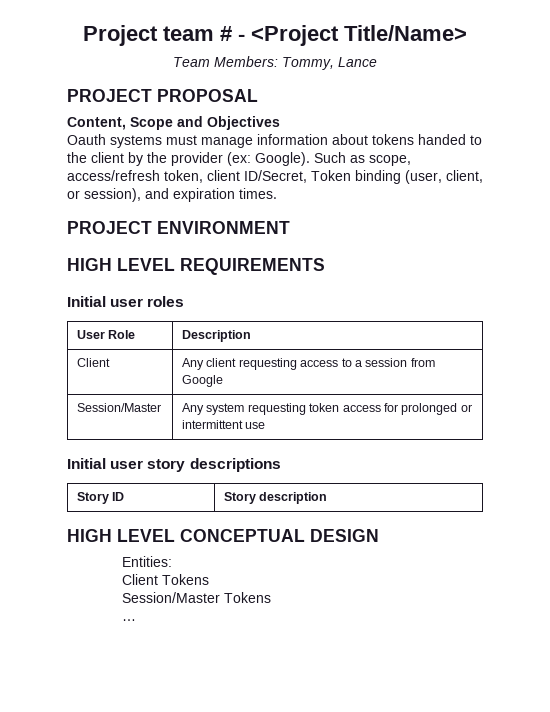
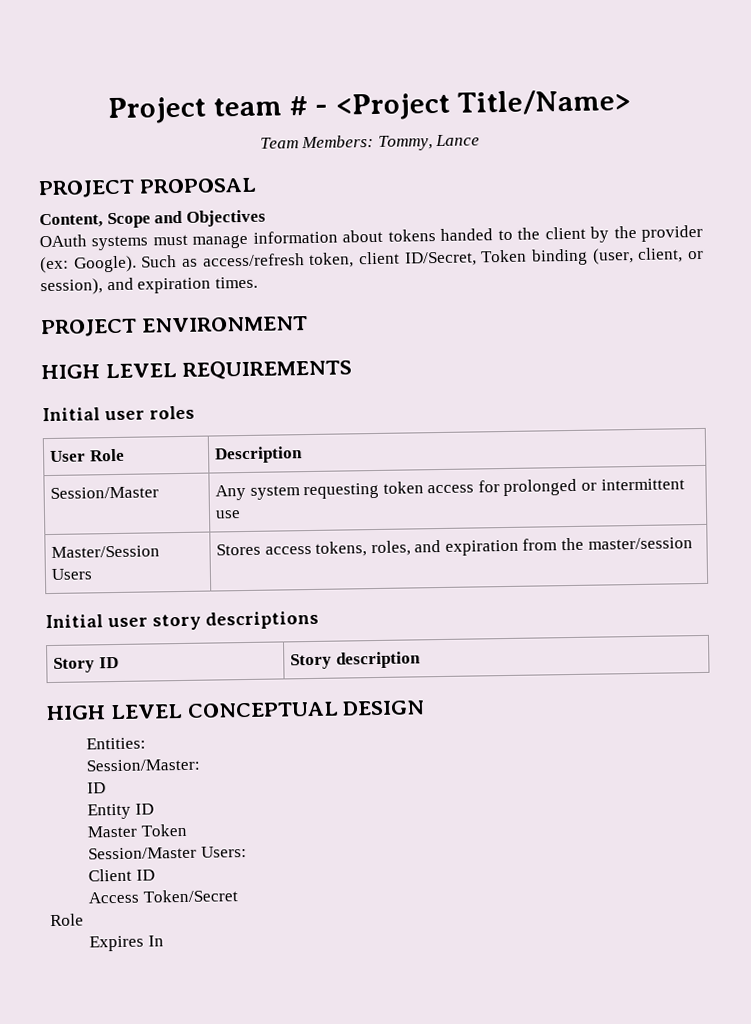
- Oauth systems must manage information about tokens handed to the client by the provider (ex: Google).
+ OAuth systems must manage information about tokens handed to the client by the provider (ex: Google).
- Such as scope, access/refresh token, client ID/Secret, Token binding (user, client, or session), and expiration times.
+ Such as access/refresh token, client ID/Secret, Token binding (user, client, or session), and expiration times.
- Client | Any client requesting access to a session from Google
+ Master/Session Users | Stores access tokens, roles, and expiration from the master/session
- Client Tokens
- Session/Master Tokens
- …
+ Session/Master:
+ ID
+ Entity ID
+ Master Token
+ Session/Master Users:
+ Client ID
+ Access Token/Secret
+ Role
+ Expires In

